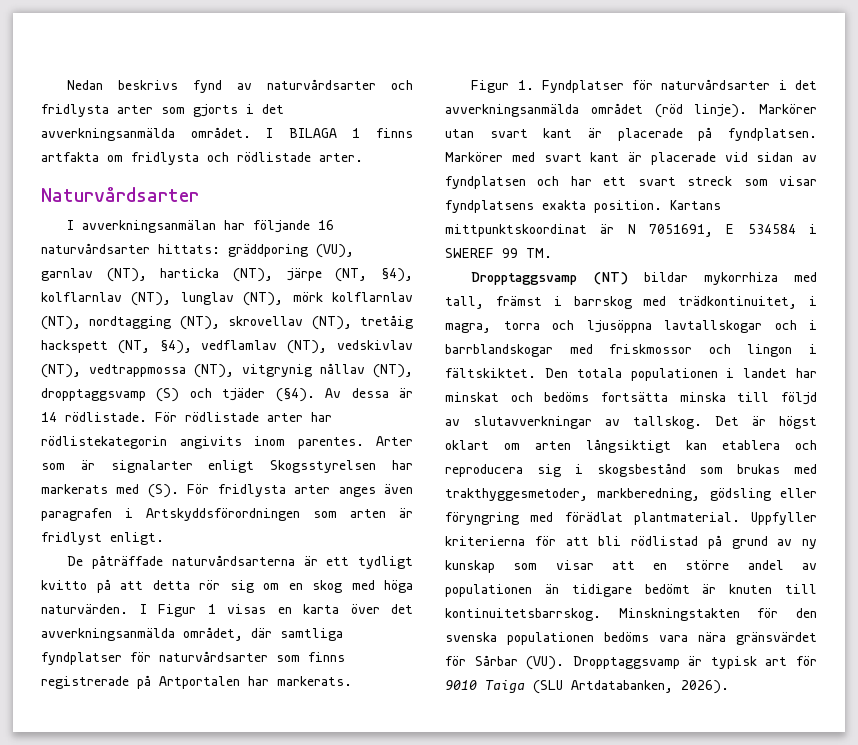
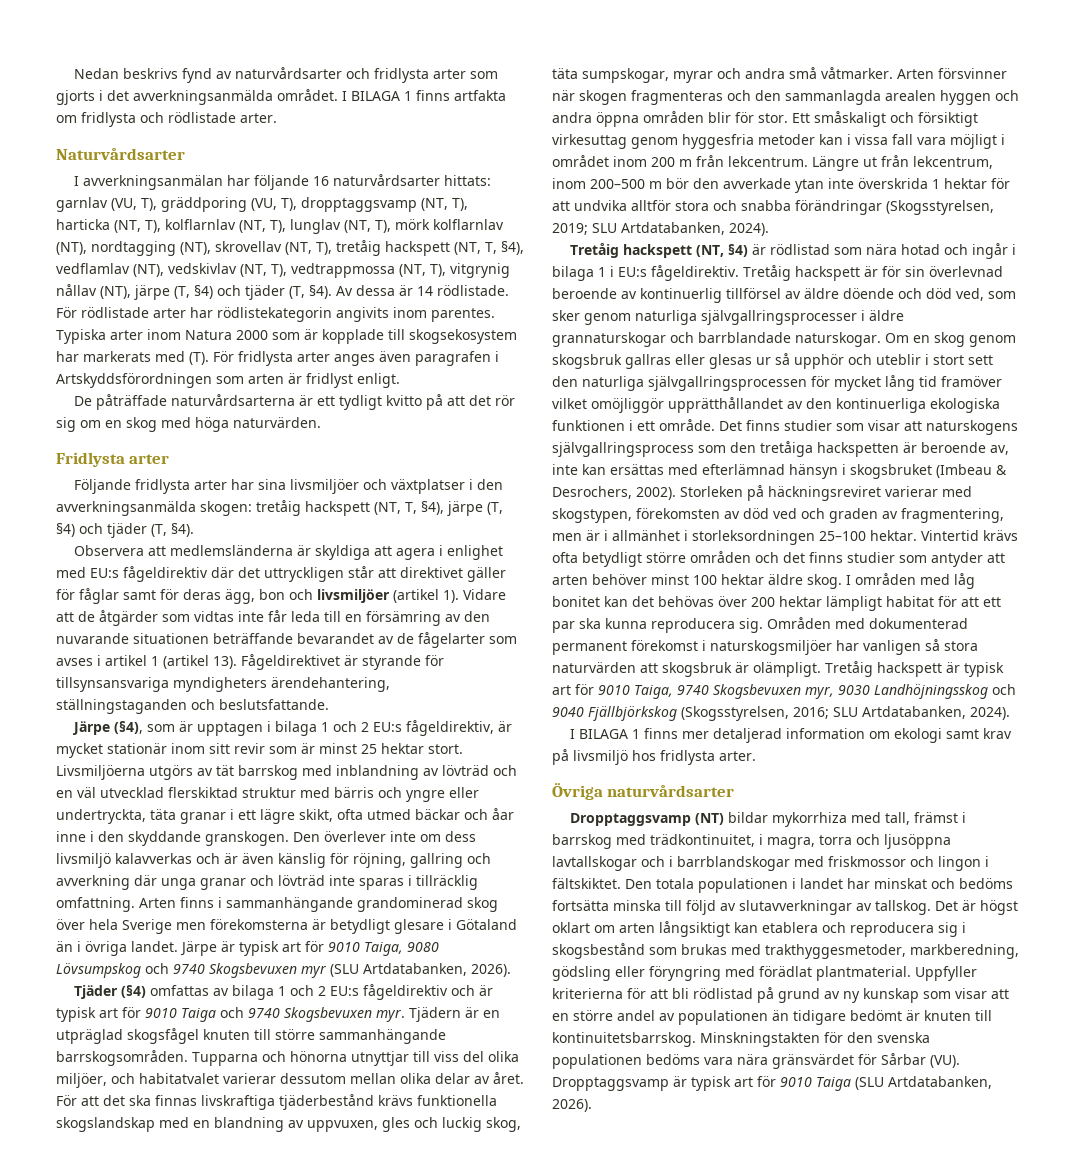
- I avverkningsanmälan har följande 16 naturvårdsarter hittats: gräddporing (VU), garnlav (NT), harticka (NT), järpe (NT, §4), kolflarnlav (NT), lunglav (NT), mörk kolflarnlav (NT), nordtagging (NT), skrovellav (NT), tretåig hackspett (NT, §4), vedflamlav (NT), vedskivlav (NT), vedtrappmossa (NT), vitgrynig nållav (NT), dropptaggsvamp (S) och tjäder (§4).
+ I avverkningsanmälan har följande 16 naturvårdsarter hittats: garnlav (VU, T), gräddporing (VU, T), dropptaggsvamp (NT, T), harticka (NT, T), kolflarnlav (NT, T), lunglav (NT, T), mörk kolflarnlav (NT), nordtagging (NT), skrovellav (NT, T), tretåig hackspett (NT, T, §4), vedflamlav (NT), vedskivlav (NT, T), vedtrappmossa (NT, T), vitgrynig nållav (NT), järpe (T, §4) och tjäder (T, §4).
- Arter som är signalarter enligt Skogsstyrelsen har markerats med (S). För fridlysta arter anges även paragrafen i Artskyddsförordningen som arten är fridlyst enligt.
+ Typiska arter inom Natura 2000 som är kopplade till skogsekosystem har markerats med (T). För fridlysta arter anges även paragrafen i Artskyddsförordningen som arten är fridlyst enligt.
- De påträffade naturvårdsarterna är ett tydligt kvitto på att detta rör sig om en skog med höga naturvärden. I Figur 1 visas en karta över det avverkningsanmälda området, där samtliga fyndplatser för naturvårdsarter som finns registrerade på Artportalen har markerats.
- Figur 1. Fyndplatser för naturvårdsarter i det avverkningsanmälda området (röd linje). Markörer utan svart kant är placerade på fyndplatsen. Markörer med svart kant är placerade vid sidan av fyndplatsen och har ett svart streck som visar fyndplatsens exakta position. Kartans mittpunktskoordinat är N 7051691, E 534584 i SWEREF 99 TM.
+ De påträffade naturvårdsarterna är ett tydligt kvitto på att det rör sig om en skog med höga naturvärden.
+ Fridlysta arter
+ Följande fridlysta arter har sina livsmiljöer och växtplatser i den avverkningsanmälda skogen: tretåig hackspett (NT, T, §4), järpe (T, §4) och tjäder (T, §4).
+ Observera att medlemsländerna är skyldiga att agera i enlighet med EU:s fågeldirektiv där det uttryckligen står att direktivet gäller för fåglar samt för deras ägg, bon och livsmiljöer (artikel 1). Vidare att de åtgärder som vidtas inte får leda till en försämring av den nuvarande situationen beträffande bevarandet av de fågelarter som avses i artikel 1 (artikel 13). Fågeldirektivet är styrande för tillsynsansvariga myndigheters ärendehantering, ställningstaganden och beslutsfattande.
+ Järpe (§4), som är upptagen i bilaga 1 och 2 EU:s fågeldirektiv, är mycket stationär inom sitt revir som är minst 25 hektar stort. Livsmiljöerna utgörs av tät barrskog med inblandning av lövträd och en väl utvecklad flerskiktad struktur med bärris och yngre eller undertryckta, täta granar i ett lägre skikt, ofta utmed bäckar och åar inne i den skyddande granskogen. Den överlever inte om dess livsmiljö kalavverkas och är även känslig för röjning, gallring och avverkning där unga granar och lövträd inte sparas i tillräcklig omfattning. Arten finns i sammanhängande grandominerad skog över hela Sverige men förekomsterna är betydligt glesare i Götaland än i övriga landet. Järpe är typisk art för 9010 Taiga, 9080 Lövsumpskog och 9740 Skogsbevuxen myr (SLU Artdatabanken, 2026).
+ Tjäder (§4) omfattas av bilaga 1 och 2 EU:s fågeldirektiv och är typisk art för 9010 Taiga och 9740 Skogsbevuxen myr. Tjädern är en utpräglad skogsfågel knuten till större sammanhängande barrskogsområden. Tupparna och hönorna utnyttjar till viss del olika miljöer, och habitatvalet varierar dessutom mellan olika delar av året. För att det ska finnas livskraftiga tjäderbestånd krävs funktionella skogslandskap med en blandning av uppvuxen, gles och luckig skog, täta sumpskogar, myrar och andra små våtmarker. Arten försvinner när skogen fragmenteras och den sammanlagda arealen hyggen och andra öppna områden blir för stor. Ett småskaligt och försiktigt virkesuttag genom hyggesfria metoder kan i vissa fall vara möjligt i området inom 200 m från lekcentrum. Längre ut från lekcentrum, inom 200–500 m bör den avverkade ytan inte överskrida 1 hektar för att undvika alltför stora och snabba förändringar (Skogsstyrelsen, 2019; SLU Artdatabanken, 2024).
+ Tretåig hackspett (NT, §4) är rödlistad som nära hotad och ingår i bilaga 1 i EU:s fågeldirektiv. Tretåig hackspett är för sin överlevnad beroende av kontinuerlig tillförsel av äldre döende och död ved, som sker genom naturliga självgallringsprocesser i äldre grannaturskogar och barrblandade naturskogar. Om en skog genom skogsbruk gallras eller glesas ur så upphör och uteblir i stort sett den naturliga självgallringsprocessen för mycket lång tid framöver vilket omöjliggör upprätthållandet av den kontinuerliga ekologiska funktionen i ett område. Det finns studier som visar att naturskogens självgallringsprocess som den tretåiga hackspetten är beroende av, inte kan ersättas med efterlämnad hänsyn i skogsbruket (Imbeau & Desrochers, 2002). Storleken på häckningsreviret varierar med skogstypen, förekomsten av död ved och graden av fragmentering, men är i allmänhet i storleksordningen 25–100 hektar. Vintertid krävs ofta betydligt större områden och det finns studier som antyder att arten behöver minst 100 hektar äldre skog. I områden med låg bonitet kan det behövas över 200 hektar lämpligt habitat för att ett par ska kunna reproducera sig. Områden med dokumenterad permanent förekomst i naturskogsmiljöer har vanligen så stora naturvärden att skogsbruk är olämpligt. Tretåig hackspett är typisk art för 9010 Taiga, 9740 Skogsbevuxen myr, 9030 Landhöjningsskog och 9040 Fjällbjörkskog (Skogsstyrelsen, 2016; SLU Artdatabanken, 2024).
+ I BILAGA 1 finns mer detaljerad information om ekologi samt krav på livsmiljö hos fridlysta arter.
+ Övriga naturvårdsarter

